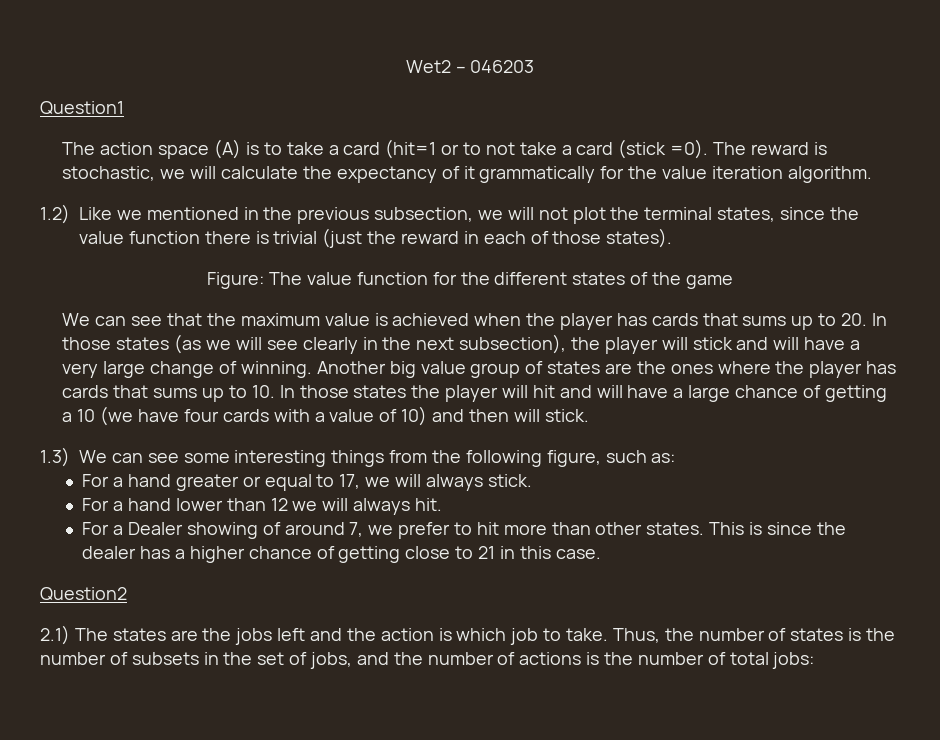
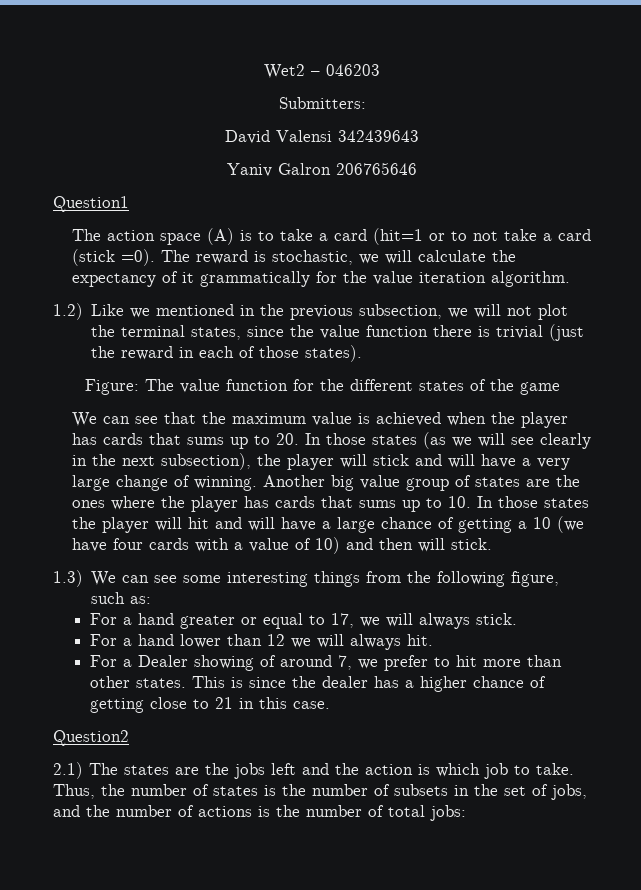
+ Submitters:
+ David Valensi 342439643
+ Yaniv Galron 206765646

